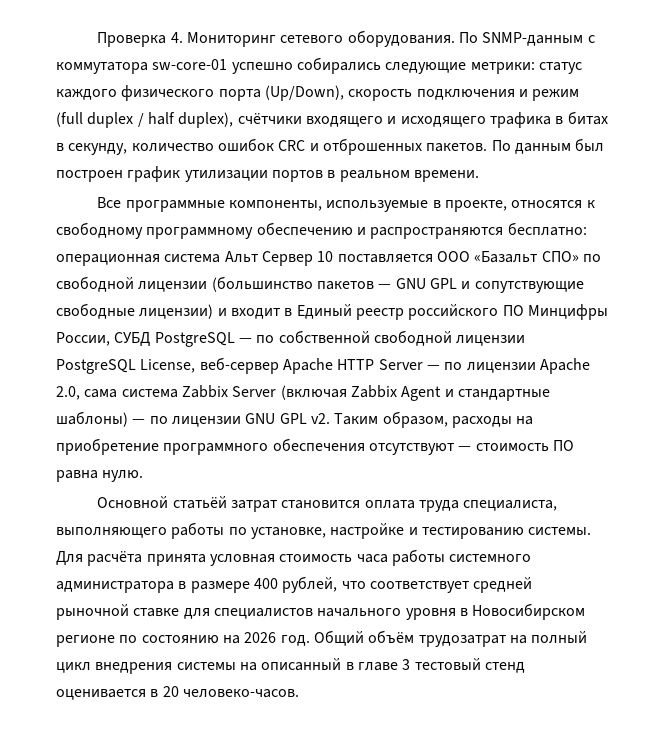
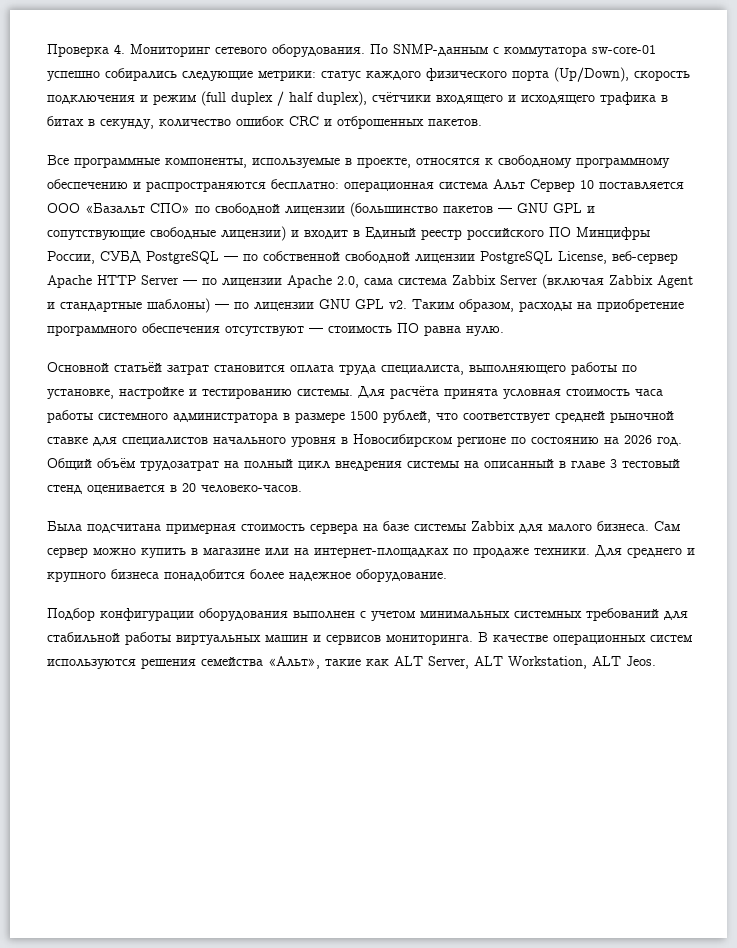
- По данным был построен график утилизации портов в реальном времени.
- Для расчёта принята условная стоимость часа работы системного администратора в размере 400 рублей, что соответствует средней рыночной ставке для специалистов начального уровня в Новосибирском регионе по состоянию на 2026 год.
+ Для расчёта принята условная стоимость часа работы системного администратора в размере 1500 рублей, что соответствует средней рыночной ставке для специалистов начального уровня в Новосибирском регионе по состоянию на 2026 год.
+ Была подсчитана примерная стоимость сервера на базе системы Zabbix для малого бизнеса. Сам сервер можно купить в магазине или на интернет-площадках по продаже техники. Для среднего и крупного бизнеса понадобится более надежное оборудование.
+ Подбор конфигурации оборудования выполнен с учетом минимальных системных требований для стабильной работы виртуальных машин и сервисов мониторинга. В качестве операционных систем используются решения семейства «Альт», такие как ALT Server, ALT Workstation, ALT Jeos.

